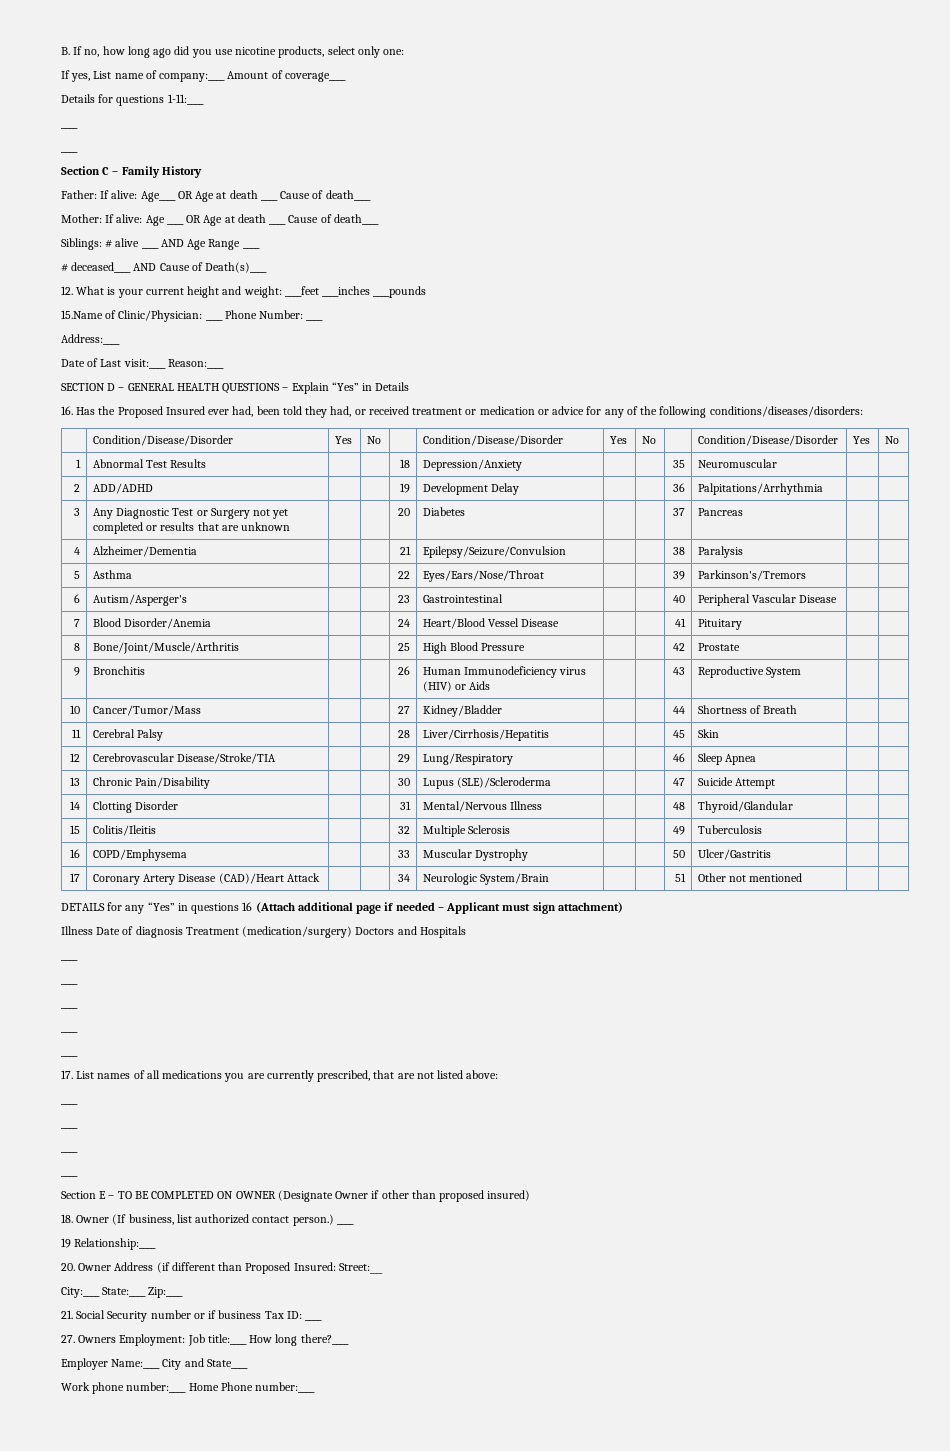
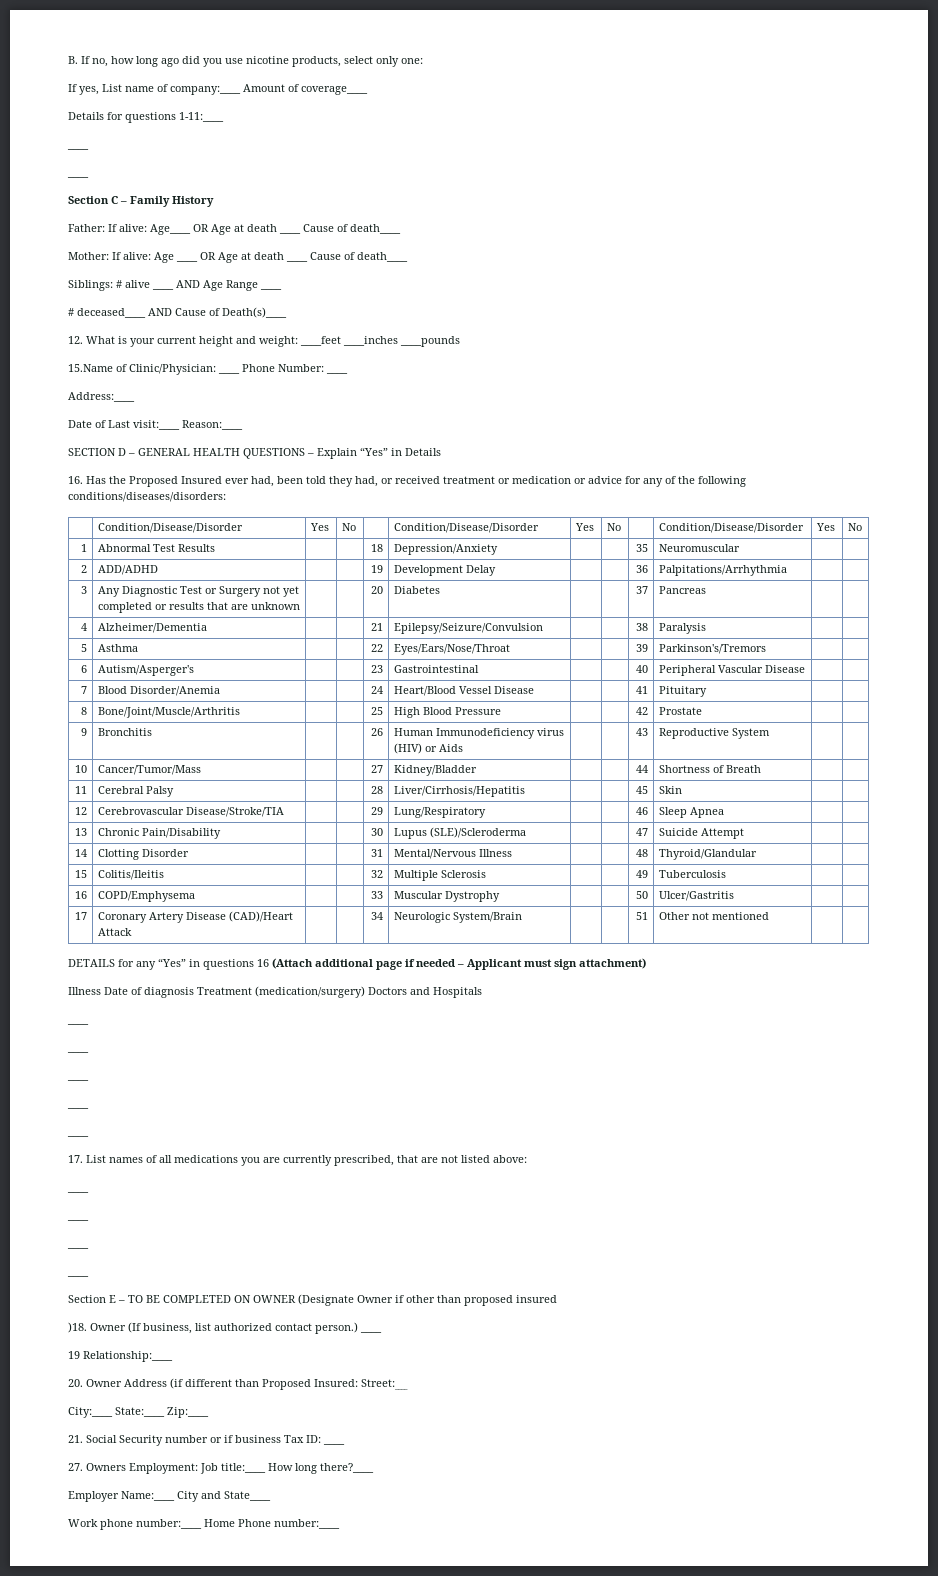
- Section E – TO BE COMPLETED ON OWNER (Designate Owner if other than proposed insured)
- 18. Owner (If business, list authorized contact person.)
+ Section E – TO BE COMPLETED ON OWNER (Designate Owner if other than proposed insured
+ )18. Owner (If business, list authorized contact person.)

